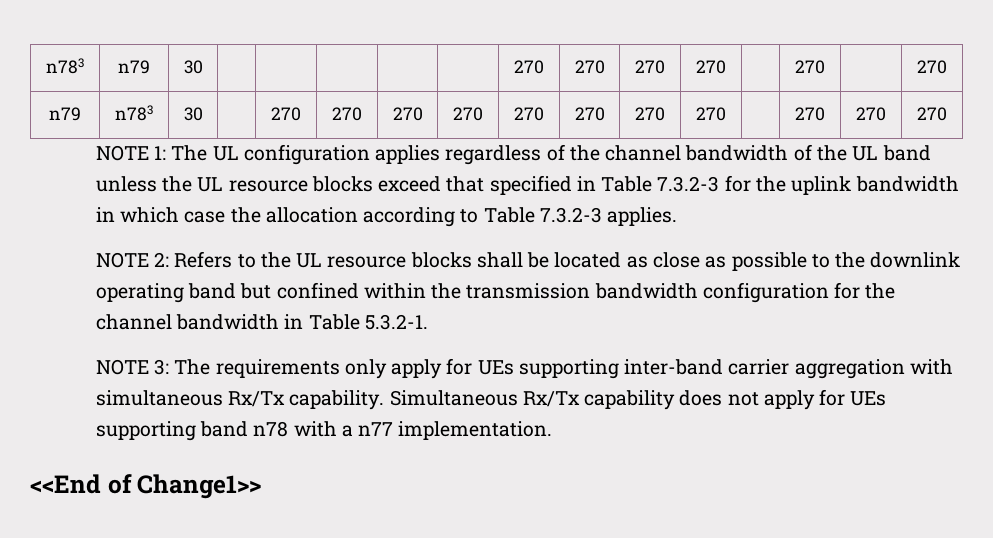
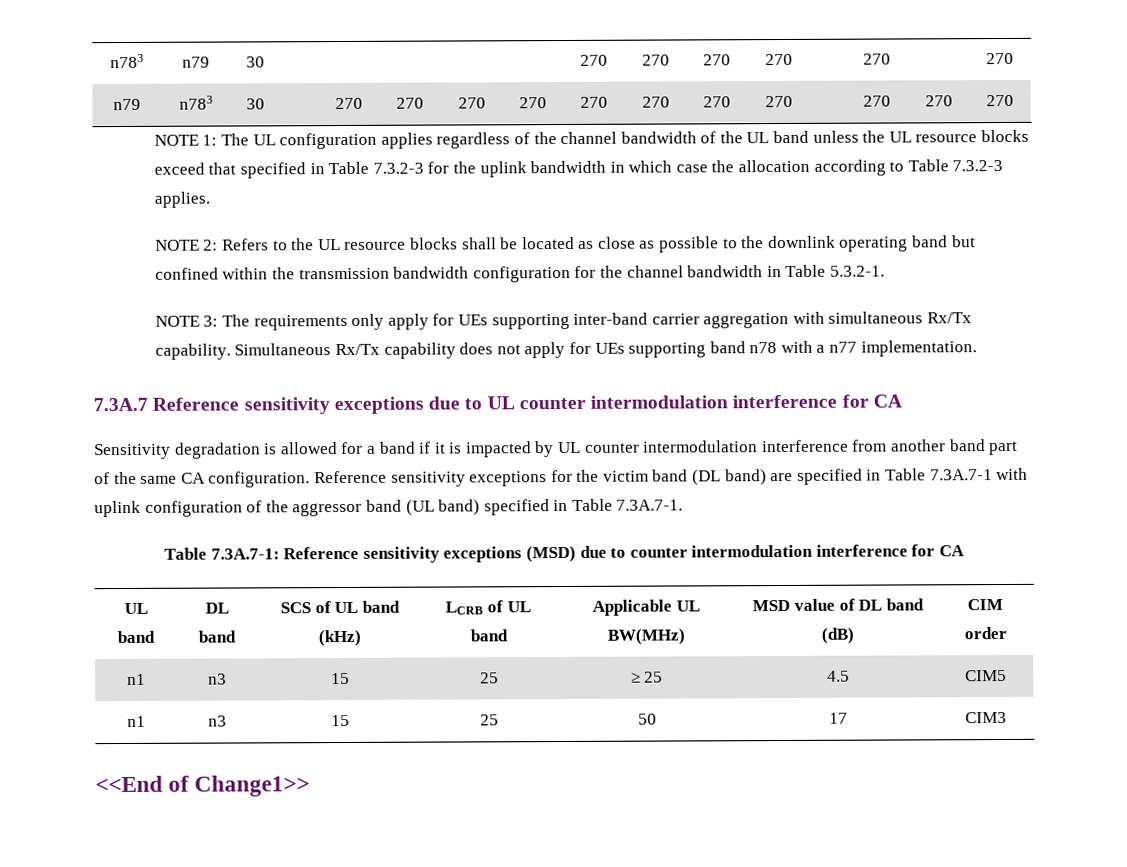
+ 7.3A.7 Reference sensitivity exceptions due to UL counter intermodulation interference for CA
+ Sensitivity degradation is allowed for a band if it is impacted by UL counter intermodulation interference from another band part of the same CA configuration. Reference sensitivity exceptions for the victim band (DL band) are specified in Table 7.3A.7-1 with uplink configuration of the aggressor band (UL band) specified in Table 7.3A.7-1.
+ Table 7.3A.7-1: Reference sensitivity exceptions (MSD) due to counter intermodulation interference for CA
+ UL band | DL band | SCS of UL band (kHz) | LCRB of UL band | Applicable UL BW(MHz) | MSD value of DL band (dB) | CIM order
+ n1 | n3 | 15 | 25 | ≥ 25 | 4.5 | CIM5
+ n1 | n3 | 15 | 25 | 50 | 17 | CIM3

